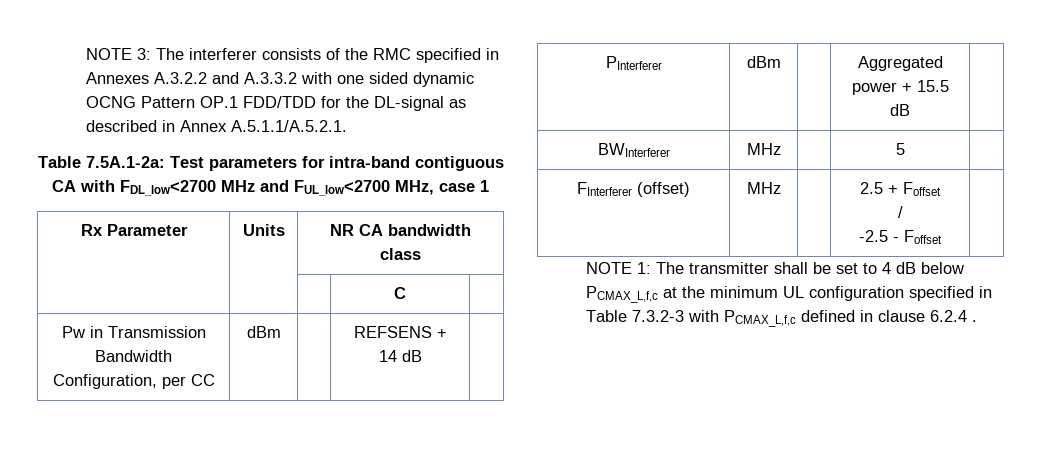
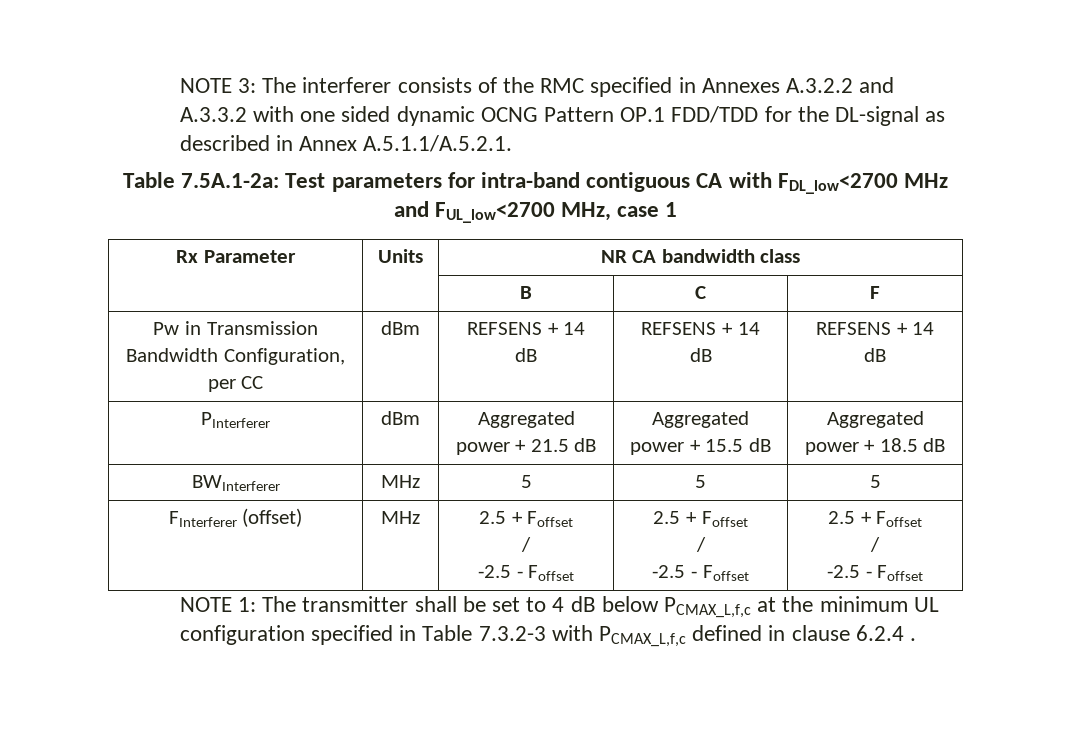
- | | | C |
+ | | B | C | F
- Pw in Transmission Bandwidth Configuration, per CC | dBm | | REFSENS + 14 dB |
- PInterferer | dBm | | Aggregated power + 15.5 dB |
+ Pw in Transmission Bandwidth Configuration, per CC | dBm | REFSENS + 14 dB | REFSENS + 14 dB | REFSENS + 14 dB
+ PInterferer | dBm | Aggregated power + 21.5 dB | Aggregated power + 15.5 dB | Aggregated power + 18.5 dB
- BWInterferer | MHz | | 5 |
+ BWInterferer | MHz | 5 | 5 | 5
- FInterferer (offset) | MHz | | 2.5 + Foffset
+ FInterferer (offset) | MHz | 2.5 + Foffset
  /
- -2.5 - Foffset |
+ -2.5 - Foffset | 2.5 + Foffset
+ /
+ -2.5 - Foffset | 2.5 + Foffset
+ /
+ -2.5 - Foffset

